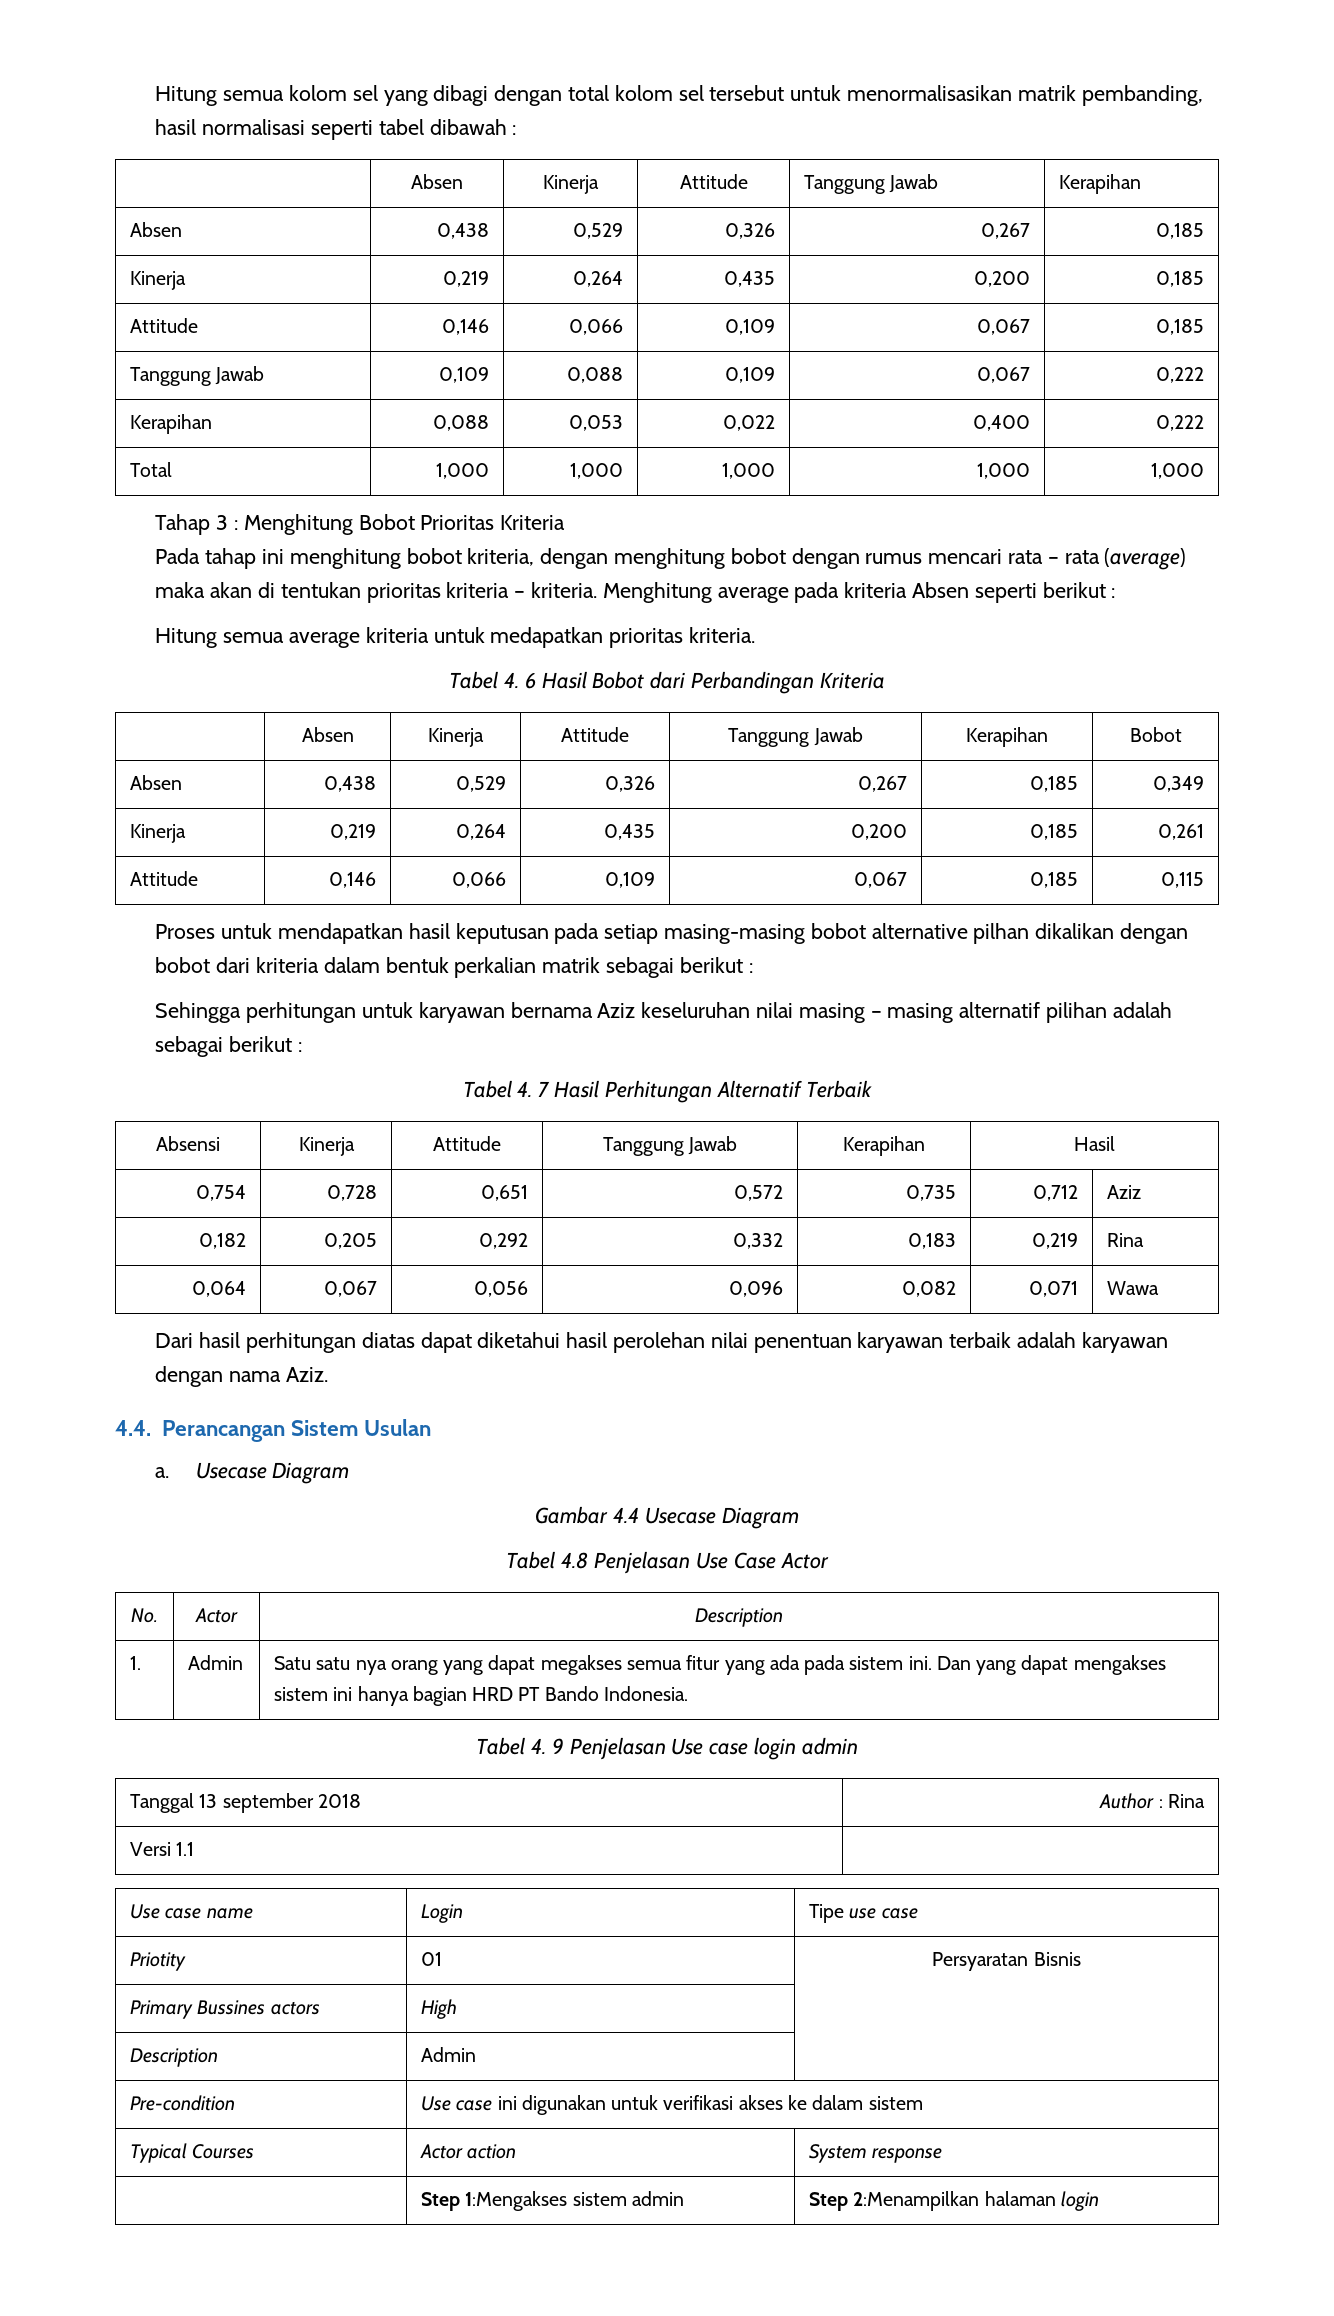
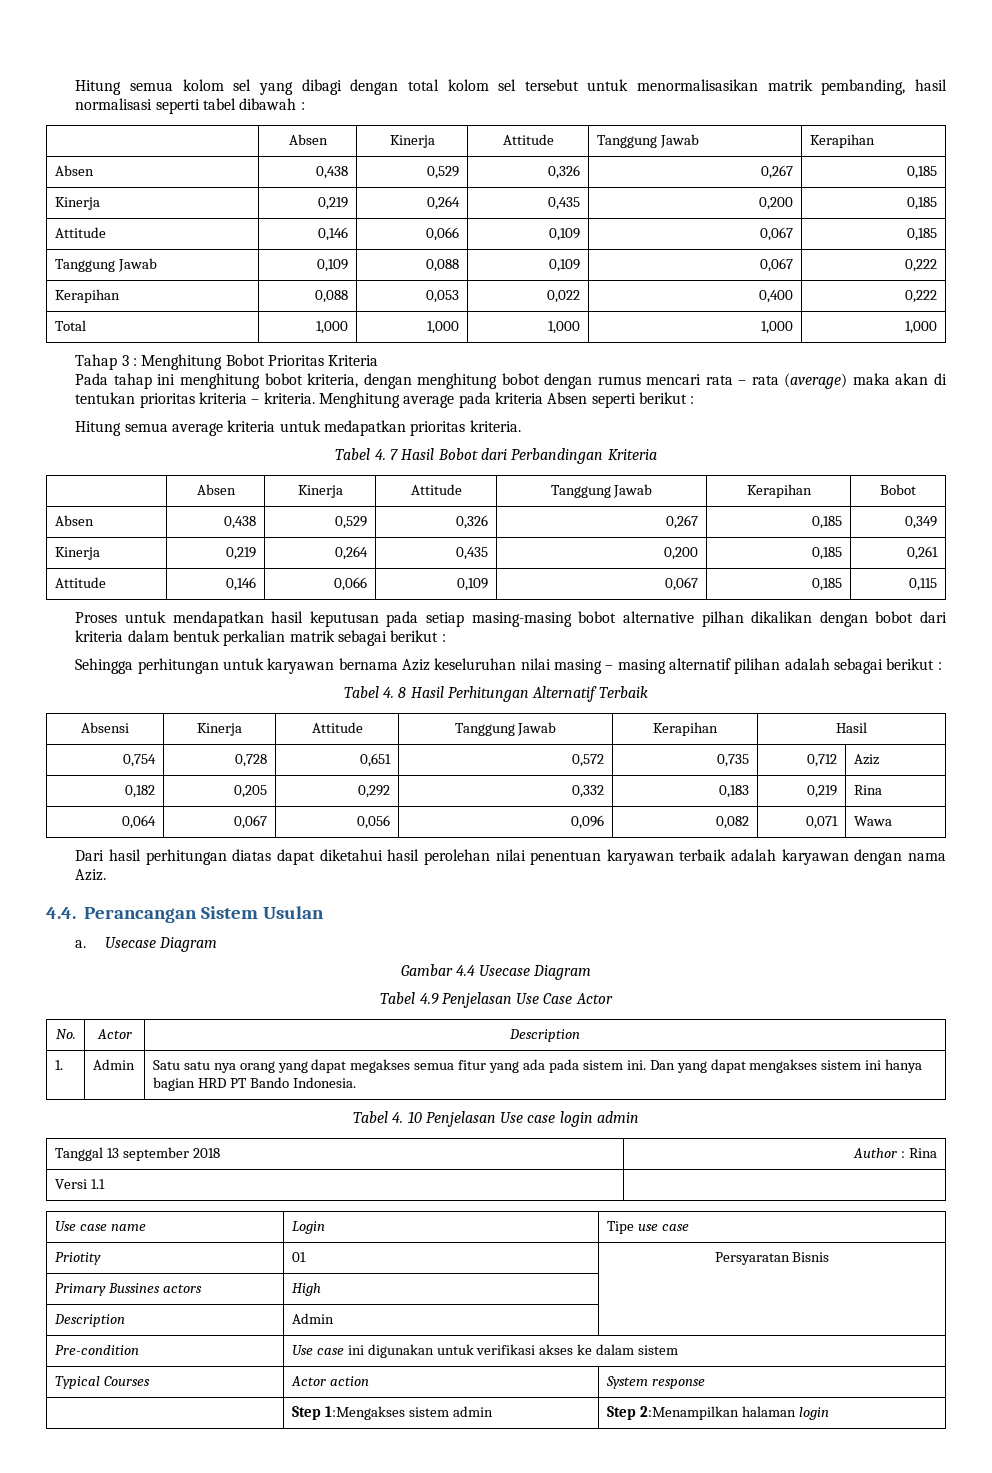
- Tabel 4. 6 Hasil Bobot dari Perbandingan Kriteria
+ Tabel 4. 7 Hasil Bobot dari Perbandingan Kriteria
- Tabel 4. 7 Hasil Perhitungan Alternatif Terbaik
+ Tabel 4. 8 Hasil Perhitungan Alternatif Terbaik
- Tabel 4.8 Penjelasan Use Case Actor
+ Tabel 4.9 Penjelasan Use Case Actor
- Tabel 4. 9 Penjelasan Use case login admin
+ Tabel 4. 10 Penjelasan Use case login admin

